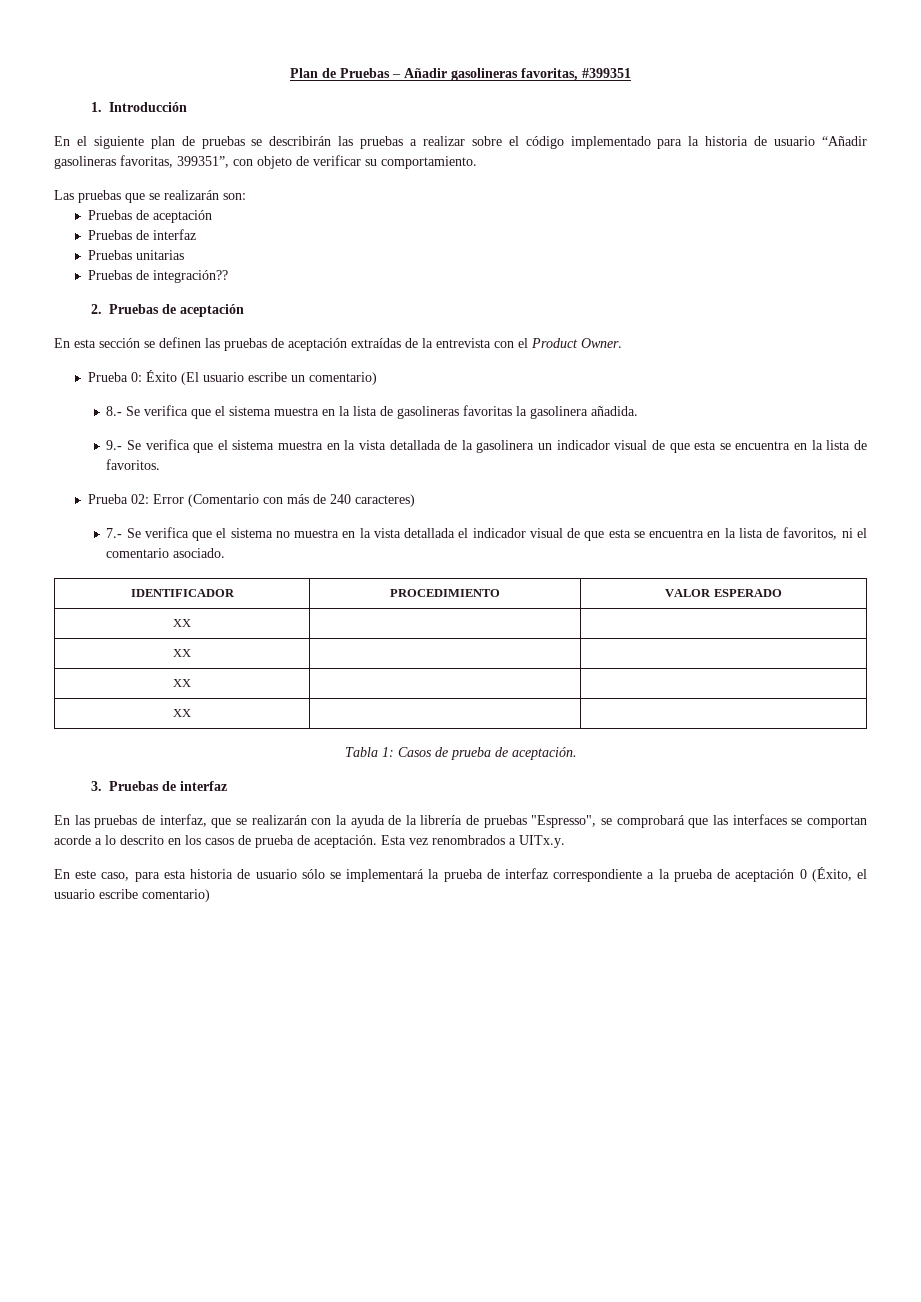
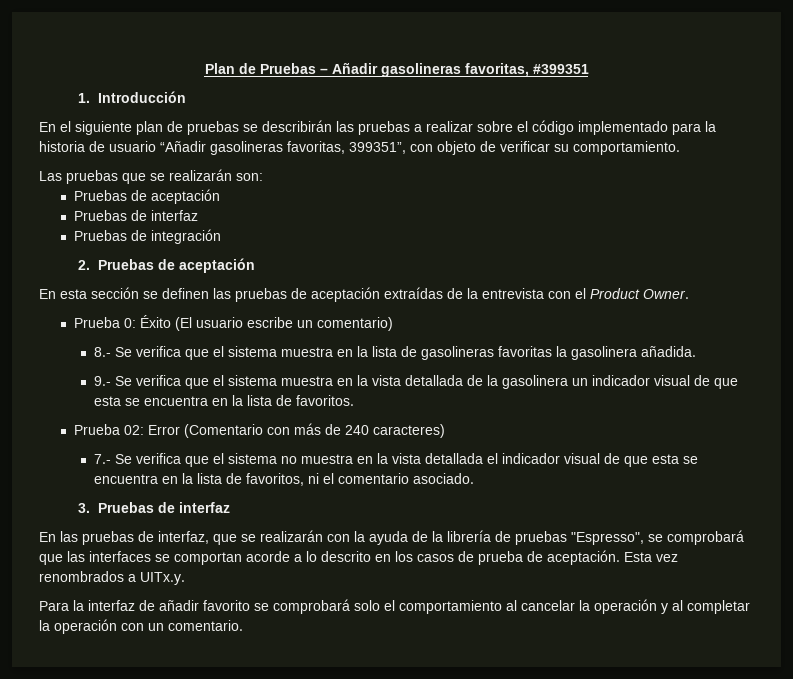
- Pruebas unitarias
- Pruebas de integración??
+ Pruebas de integración
- IDENTIFICADOR | PROCEDIMIENTO | VALOR ESPERADO
- XX | |
- XX | |
- XX | |
- XX | |
- Tabla 1: Casos de prueba de aceptación.
- En este caso, para esta historia de usuario sólo se implementará la prueba de interfaz correspondiente a la prueba de aceptación 0 (Éxito, el usuario escribe comentario)
+ Para la interfaz de añadir favorito se comprobará solo el comportamiento al cancelar la operación y al completar la operación con un comentario.

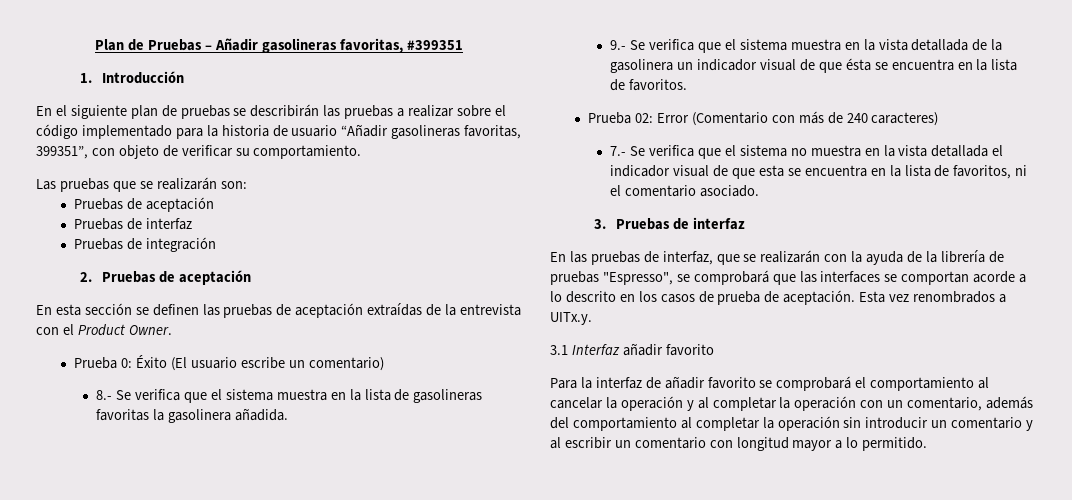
- 9.- Se verifica que el sistema muestra en la vista detallada de la gasolinera un indicador visual de que esta se encuentra en la lista de favoritos.
+ 9.- Se verifica que el sistema muestra en la vista detallada de la gasolinera un indicador visual de que ésta se encuentra en la lista de favoritos.
+ 3.1 Interfaz añadir favorito
- Para la interfaz de añadir favorito se comprobará solo el comportamiento al cancelar la operación y al completar la operación con un comentario.
+ Para la interfaz de añadir favorito se comprobará el comportamiento al cancelar la operación y al completar la operación con un comentario, además del comportamiento al completar la operación sin introducir un comentario y al escribir un comentario con longitud mayor a lo permitido.

